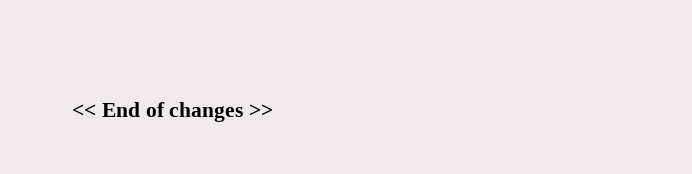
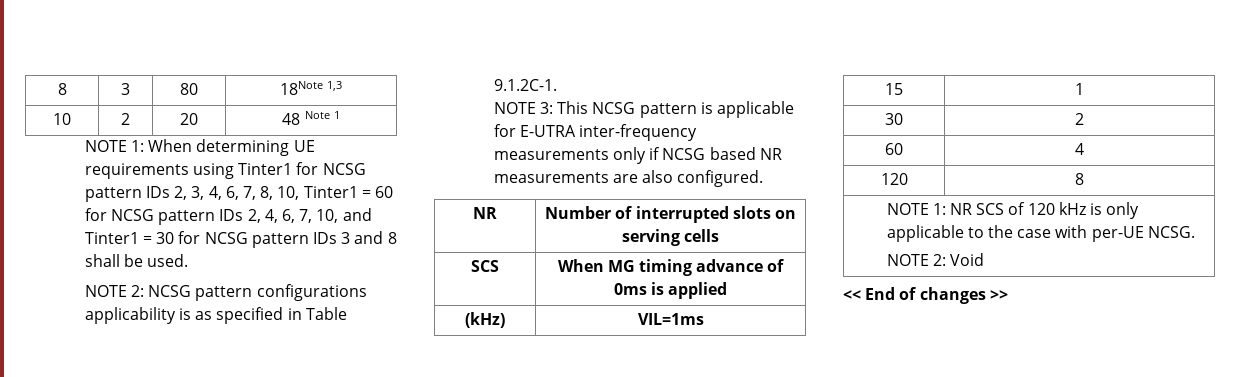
+ 8 | 3 | 80 | 18Note 1,3
+ 10 | 2 | 20 | 48 Note 1
+ NOTE 1: When determining UE requirements using Tinter1 for NCSG pattern IDs 2, 3, 4, 6, 7, 8, 10, Tinter1 = 60 for NCSG pattern IDs 2, 4, 6, 7, 10, and Tinter1 = 30 for NCSG pattern IDs 3 and 8 shall be used.
+ NOTE 2: NCSG pattern configurations applicability is as specified in Table 9.1.2C-1.
+ NOTE 3: This NCSG pattern is applicable for E-UTRA inter-frequency measurements only if NCSG based NR measurements are also configured.
+ NR | Number of interrupted slots on serving cells
+ SCS | When MG timing advance of 0ms is applied
+ (kHz) | VIL=1ms
+ 15 | 1
+ 30 | 2
+ 60 | 4
+ 120 | 8
+ NOTE 1: NR SCS of 120 kHz is only applicable to the case with per-UE NCSG.
+ NOTE 2: Void

